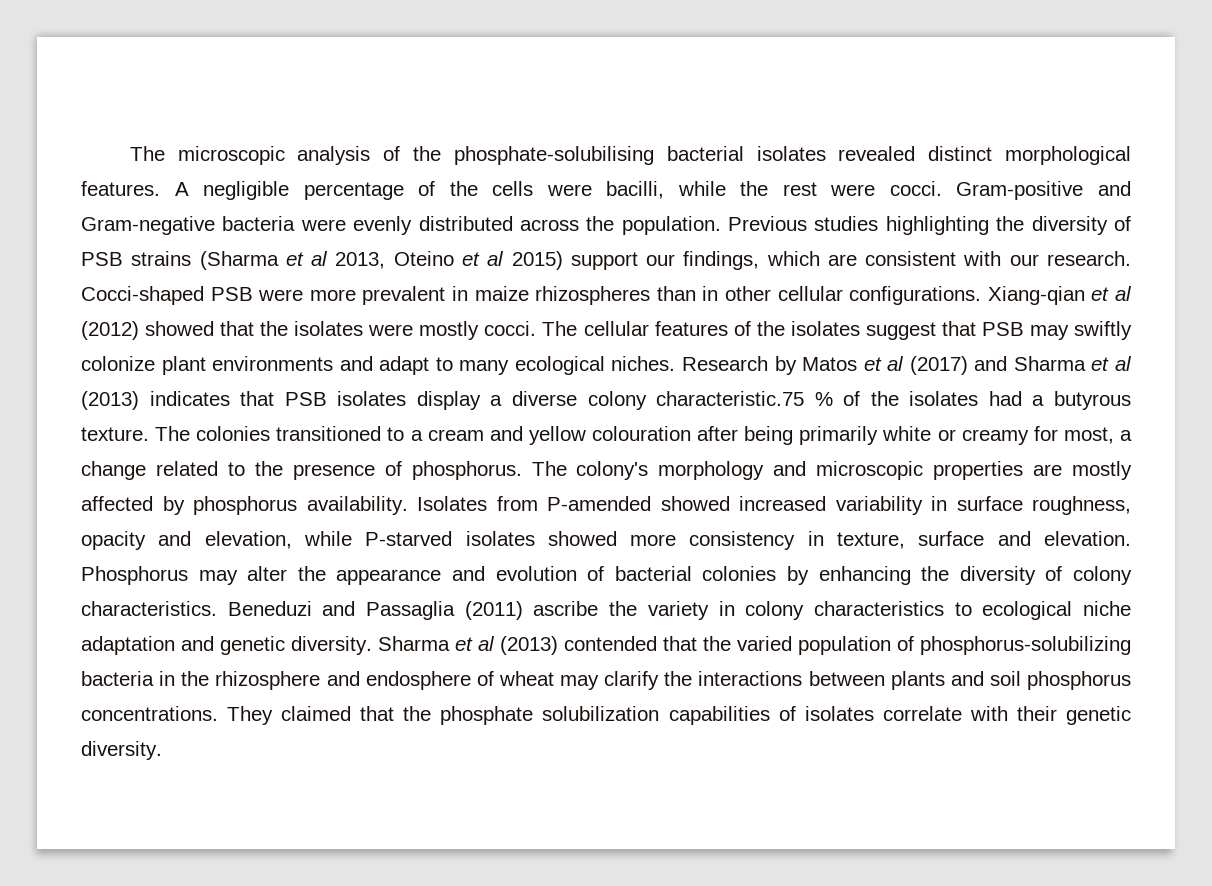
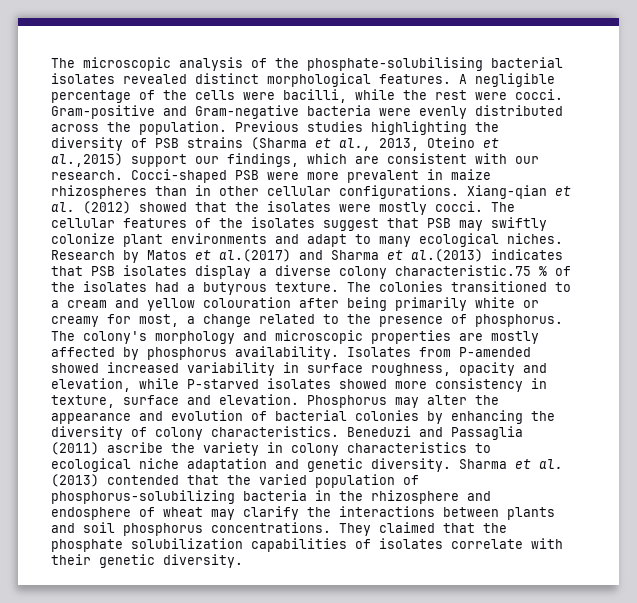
- Previous studies highlighting the diversity of PSB strains (Sharma et al 2013, Oteino et al 2015) support our findings, which are consistent with our research.
+ Previous studies highlighting the diversity of PSB strains (Sharma et al., 2013, Oteino et al.,2015) support our findings, which are consistent with our research.
- Xiang-qian et al (2012) showed that the isolates were mostly cocci.
+ Xiang-qian et al. (2012) showed that the isolates were mostly cocci.
- Research by Matos et al (2017) and Sharma et al (2013) indicates that PSB isolates display a diverse colony characteristic.75 % of the isolates had a butyrous texture.
+ Research by Matos et al.(2017) and Sharma et al.(2013) indicates that PSB isolates display a diverse colony characteristic.75 % of the isolates had a butyrous texture.
- Sharma et al (2013) contended that the varied population of phosphorus-solubilizing bacteria in the rhizosphere and endosphere of wheat may clarify the interactions between plants and soil phosphorus concentrations.
+ Sharma et al. (2013) contended that the varied population of phosphorus-solubilizing bacteria in the rhizosphere and endosphere of wheat may clarify the interactions between plants and soil phosphorus concentrations.

